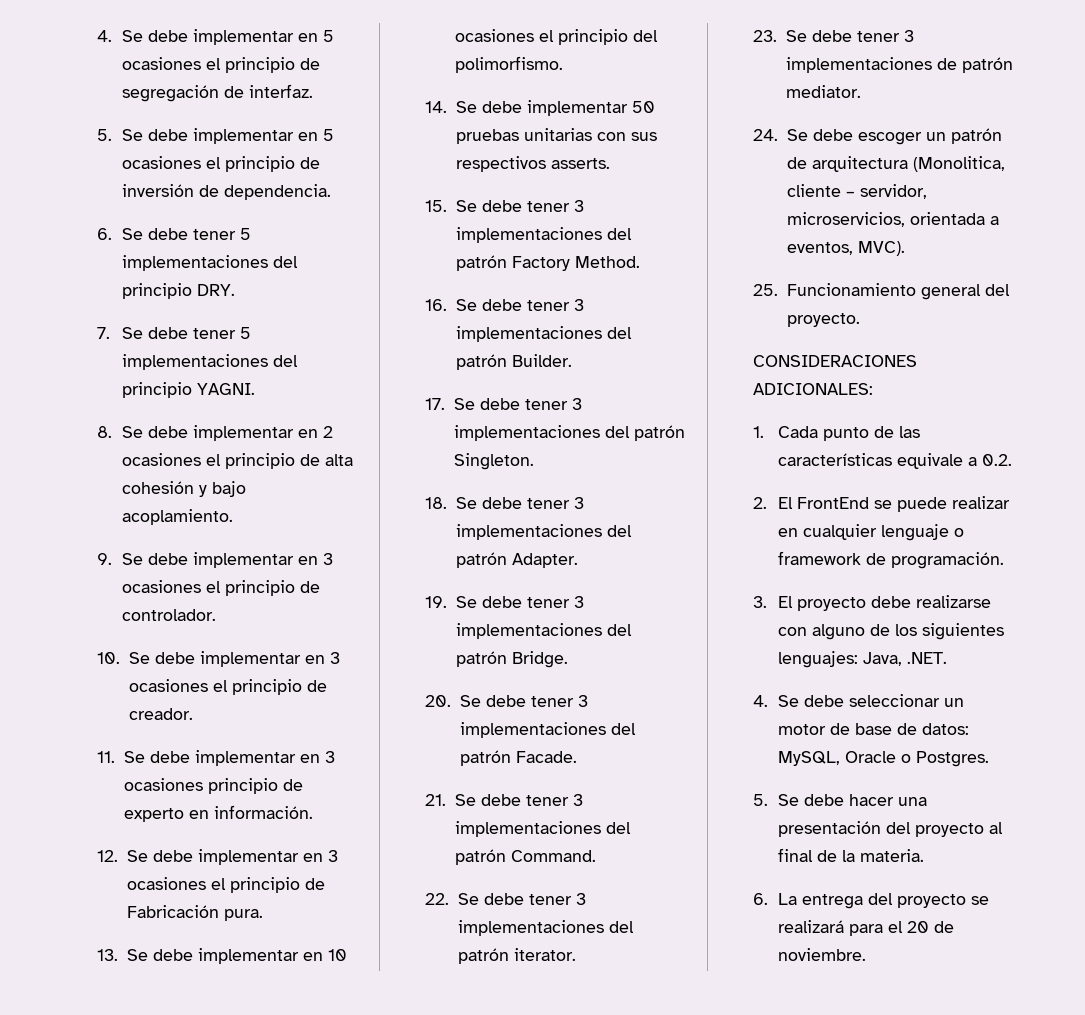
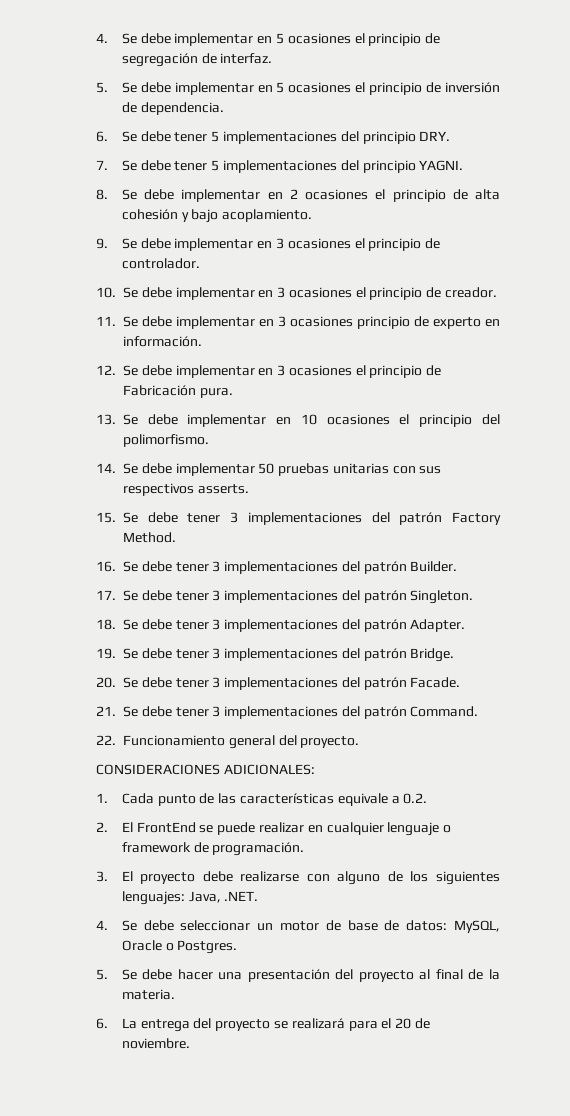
- 22. Se debe tener 3 implementaciones del patrón iterator.
- 23. Se debe tener 3 implementaciones de patrón mediator.
- 24. Se debe escoger un patrón de arquitectura (Monolitica, cliente – servidor, microservicios, orientada a eventos, MVC).
- 25. Funcionamiento general del proyecto.
+ 22. Funcionamiento general del proyecto.

